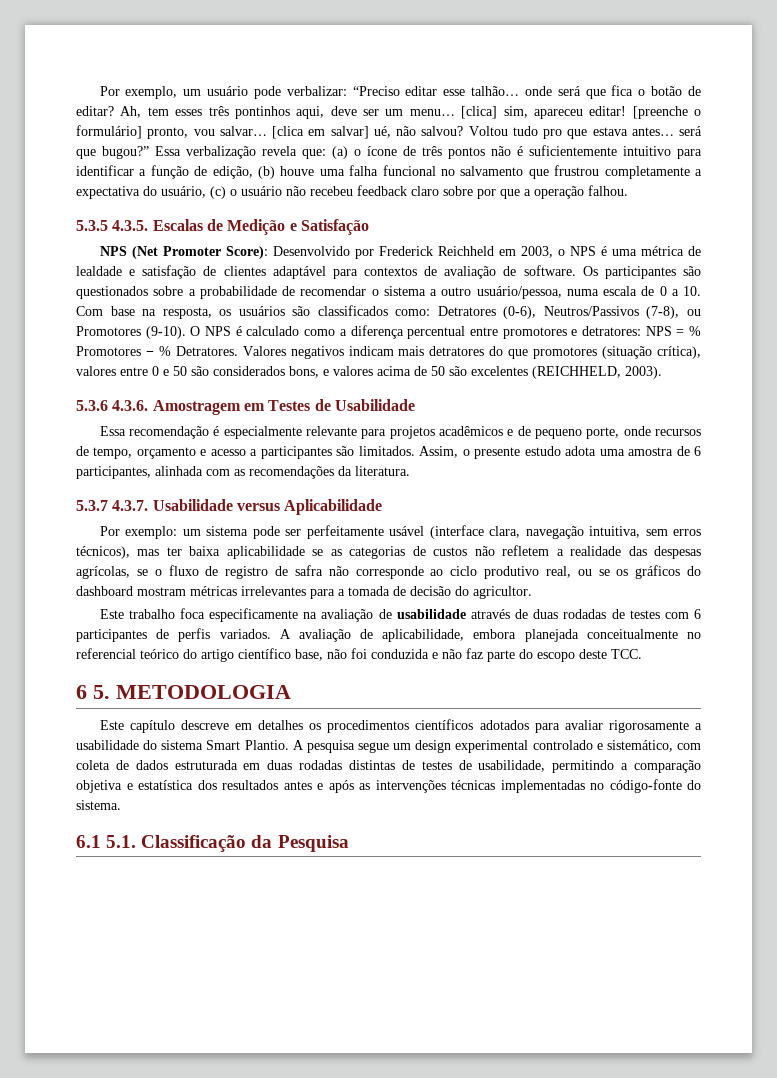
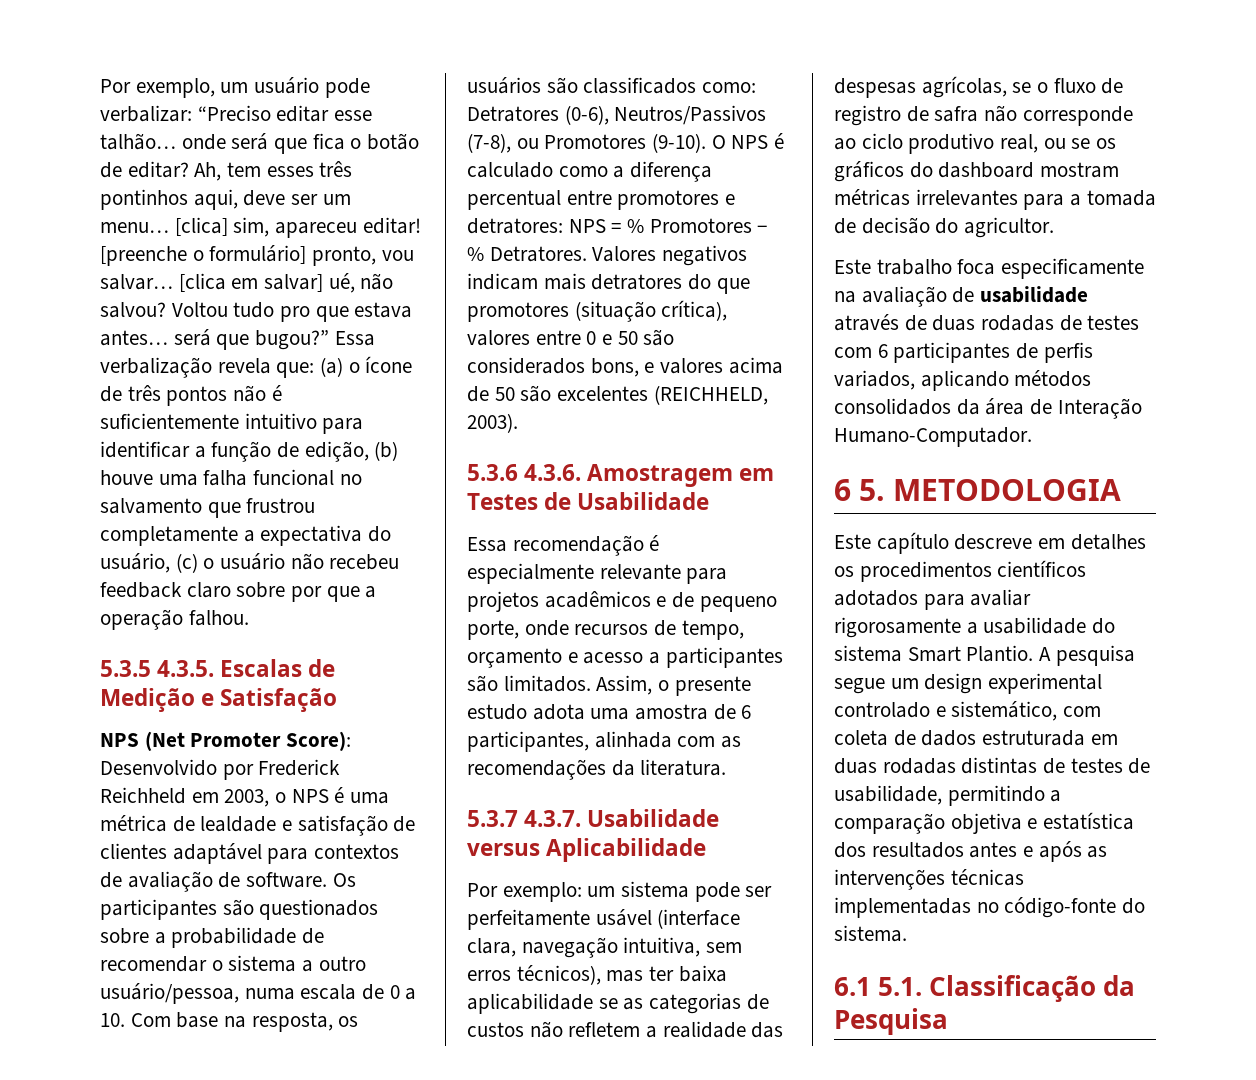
- Este trabalho foca especificamente na avaliação de usabilidade através de duas rodadas de testes com 6 participantes de perfis variados. A avaliação de aplicabilidade, embora planejada conceitualmente no referencial teórico do artigo científico base, não foi conduzida e não faz parte do escopo deste TCC.
+ Este trabalho foca especificamente na avaliação de usabilidade através de duas rodadas de testes com 6 participantes de perfis variados, aplicando métodos consolidados da área de Interação Humano-Computador.

